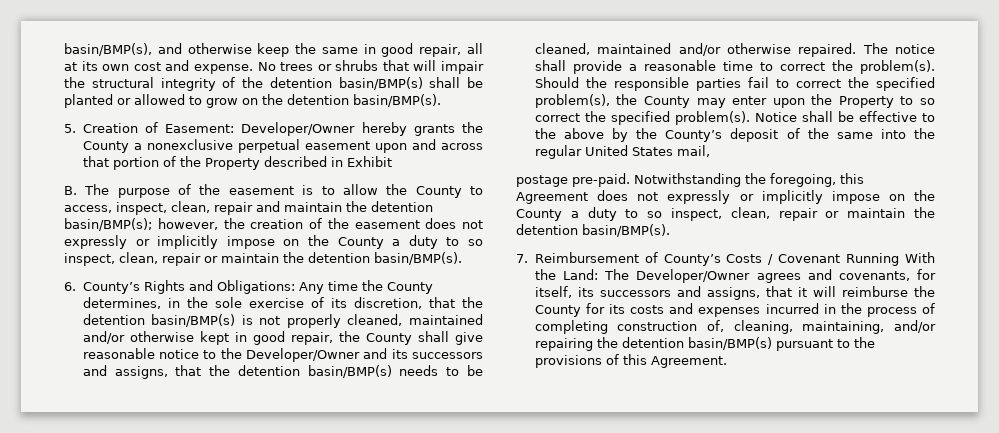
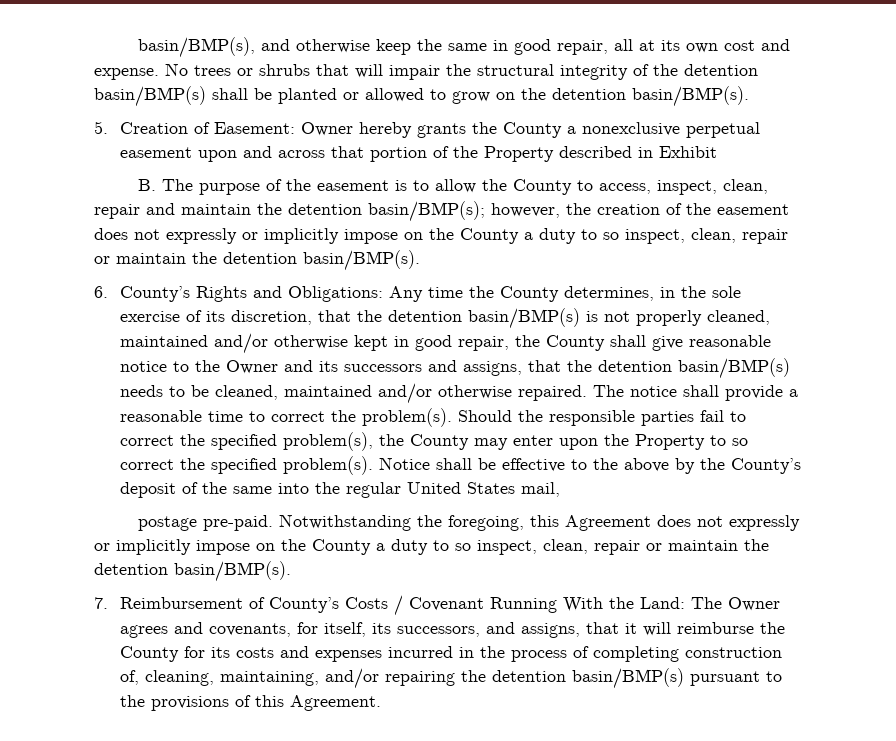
- 5. Creation of Easement: Developer/Owner hereby grants the County a nonexclusive perpetual easement upon and across that portion of the Property described in Exhibit
+ 5. Creation of Easement: Owner hereby grants the County a nonexclusive perpetual easement upon and across that portion of the Property described in Exhibit
- 6. County’s Rights and Obligations: Any time the County determines, in the sole exercise of its discretion, that the detention basin/BMP(s) is not properly cleaned, maintained and/or otherwise kept in good repair, the County shall give reasonable notice to the Developer/Owner and its successors and assigns, that the detention basin/BMP(s) needs to be cleaned, maintained and/or otherwise repaired.
+ 6. County’s Rights and Obligations: Any time the County determines, in the sole exercise of its discretion, that the detention basin/BMP(s) is not properly cleaned, maintained and/or otherwise kept in good repair, the County shall give reasonable notice to the Owner and its successors and assigns, that the detention basin/BMP(s) needs to be cleaned, maintained and/or otherwise repaired.
- 7. Reimbursement of County’s Costs / Covenant Running With the Land: The Developer/Owner agrees and covenants, for itself, its successors and assigns, that it will reimburse the County for its costs and expenses incurred in the process of completing construction of, cleaning, maintaining, and/or repairing the detention basin/BMP(s) pursuant to the provisions of this Agreement.
+ 7. Reimbursement of County’s Costs / Covenant Running With the Land: The Owner agrees and covenants, for itself, its successors, and assigns, that it will reimburse the County for its costs and expenses incurred in the process of completing construction of, cleaning, maintaining, and/or repairing the detention basin/BMP(s) pursuant to the provisions of this Agreement.

